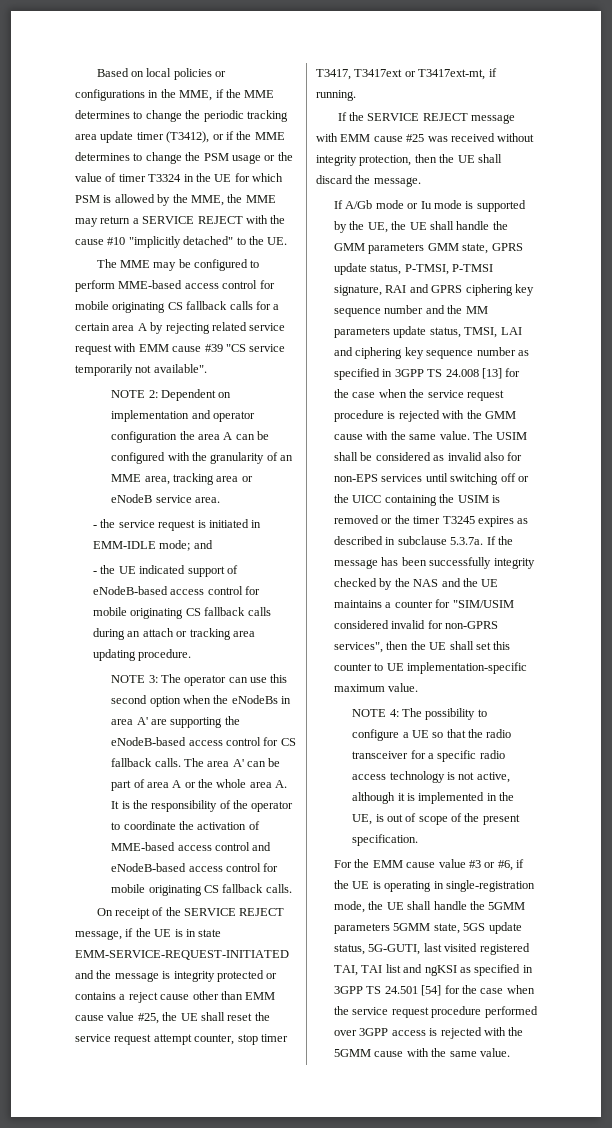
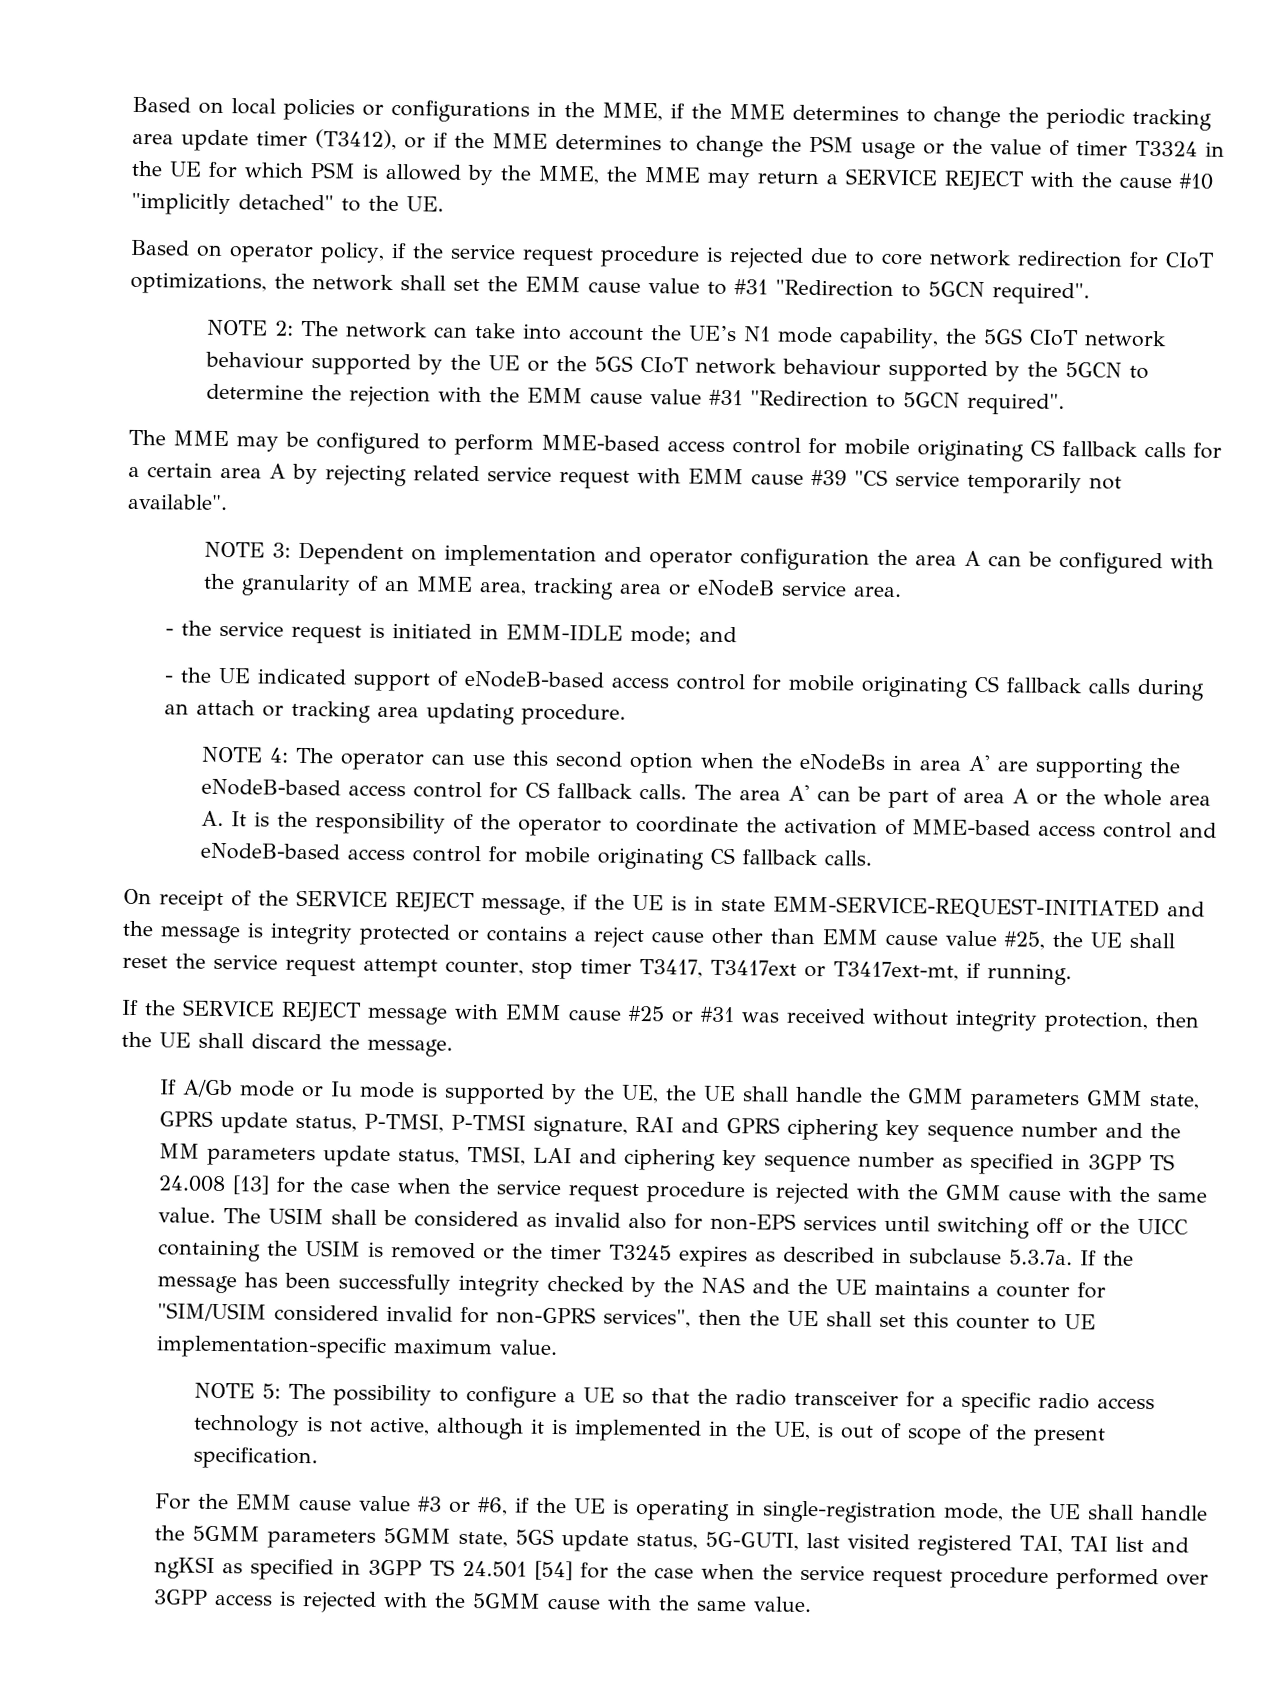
+ Based on operator policy, if the service request procedure is rejected due to core network redirection for CIoT optimizations, the network shall set the EMM cause value to #31 "Redirection to 5GCN required".
+ NOTE 2: The network can take into account the UE’s N1 mode capability, the 5GS CIoT network behaviour supported by the UE or the 5GS CIoT network behaviour supported by the 5GCN to determine the rejection with the EMM cause value #31 "Redirection to 5GCN required".
- NOTE 2: Dependent on implementation and operator configuration the area A can be configured with the granularity of an MME area, tracking area or eNodeB service area.
+ NOTE 3: Dependent on implementation and operator configuration the area A can be configured with the granularity of an MME area, tracking area or eNodeB service area.
- NOTE 3: The operator can use this second option when the eNodeBs in area A' are supporting the eNodeB-based access control for CS fallback calls.
+ NOTE 4: The operator can use this second option when the eNodeBs in area A' are supporting the eNodeB-based access control for CS fallback calls.
- If the SERVICE REJECT message with EMM cause #25 was received without integrity protection, then the UE shall discard the message.
+ If the SERVICE REJECT message with EMM cause #25 or #31 was received without integrity protection, then the UE shall discard the message.
- NOTE 4: The possibility to configure a UE so that the radio transceiver for a specific radio access technology is not active, although it is implemented in the UE, is out of scope of the present specification.
+ NOTE 5: The possibility to configure a UE so that the radio transceiver for a specific radio access technology is not active, although it is implemented in the UE, is out of scope of the present specification.

